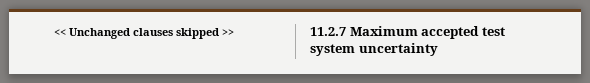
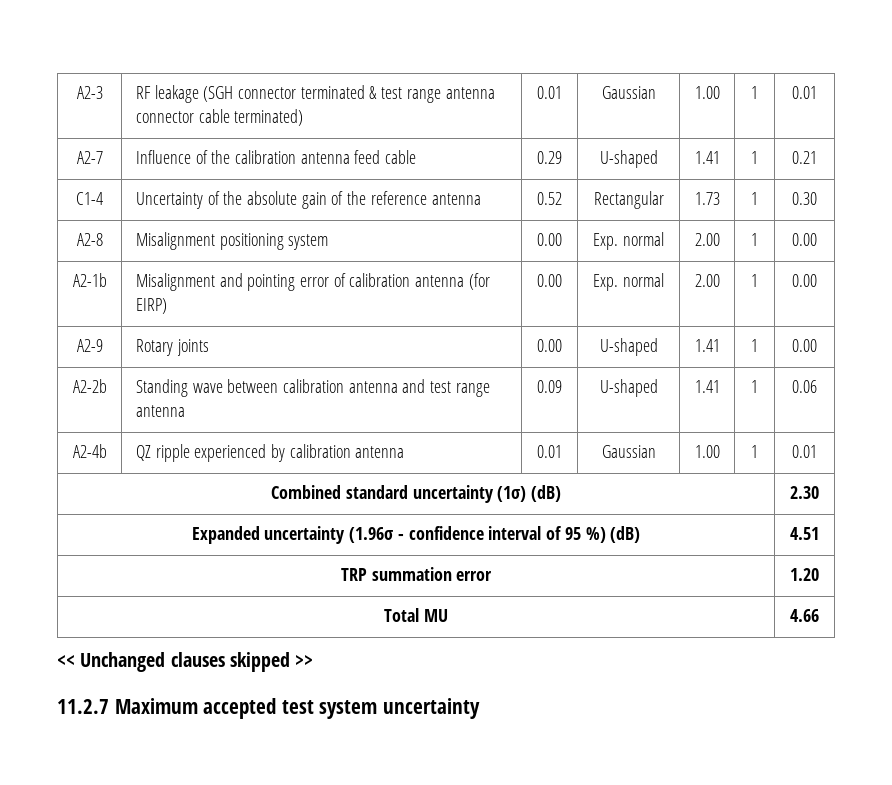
+ A2-3 | RF leakage (SGH connector terminated & test range antenna connector cable terminated) | 0.01 | Gaussian | 1.00 | 1 | 0.01
+ A2-7 | Influence of the calibration antenna feed cable | 0.29 | U-shaped | 1.41 | 1 | 0.21
+ C1-4 | Uncertainty of the absolute gain of the reference antenna | 0.52 | Rectangular | 1.73 | 1 | 0.30
+ A2-8 | Misalignment positioning system | 0.00 | Exp. normal | 2.00 | 1 | 0.00
+ A2-1b | Misalignment and pointing error of calibration antenna (for EIRP) | 0.00 | Exp. normal | 2.00 | 1 | 0.00
+ A2-9 | Rotary joints | 0.00 | U-shaped | 1.41 | 1 | 0.00
+ A2-2b | Standing wave between calibration antenna and test range antenna | 0.09 | U-shaped | 1.41 | 1 | 0.06
+ A2-4b | QZ ripple experienced by calibration antenna | 0.01 | Gaussian | 1.00 | 1 | 0.01
+ Combined standard uncertainty (1σ) (dB) | 2.30
+ Expanded uncertainty (1.96σ - confidence interval of 95 %) (dB) | 4.51
+ TRP summation error | 1.20
+ Total MU | 4.66

